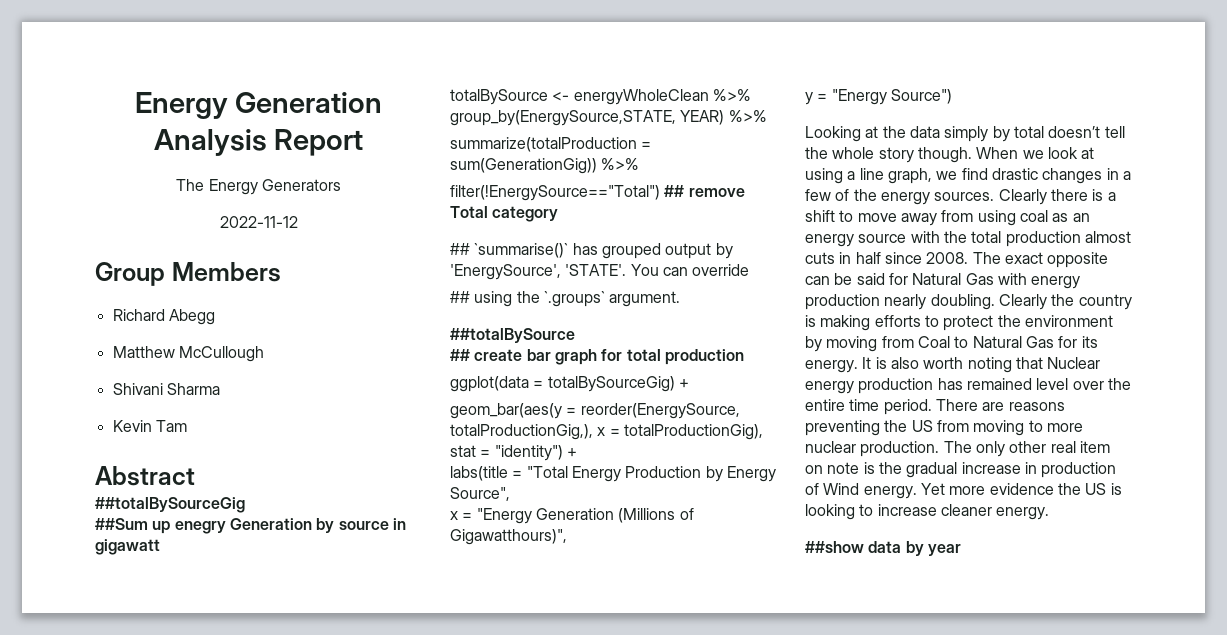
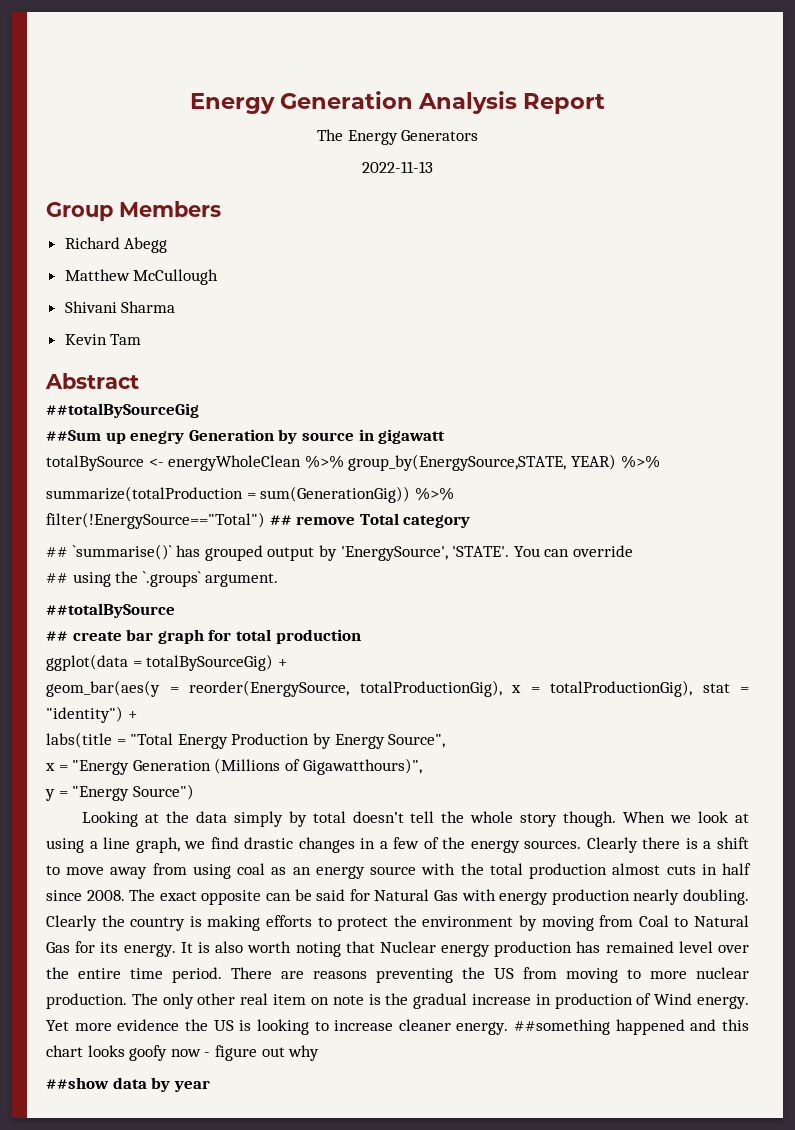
- 2022-11-12
+ 2022-11-13
- geom_bar(aes(y = reorder(EnergySource, totalProductionGig,), x = totalProductionGig), stat = "identity") +
+ geom_bar(aes(y = reorder(EnergySource, totalProductionGig), x = totalProductionGig), stat = "identity") +
+ ##something happened and this chart looks goofy now - figure out why

